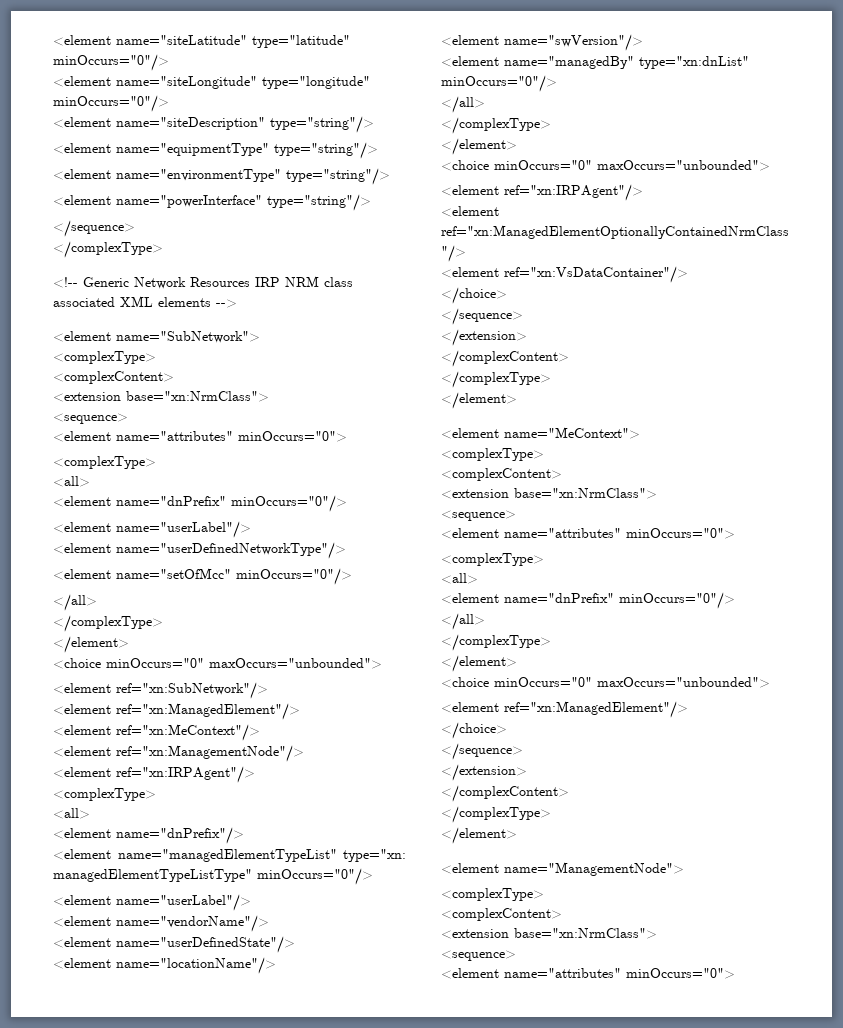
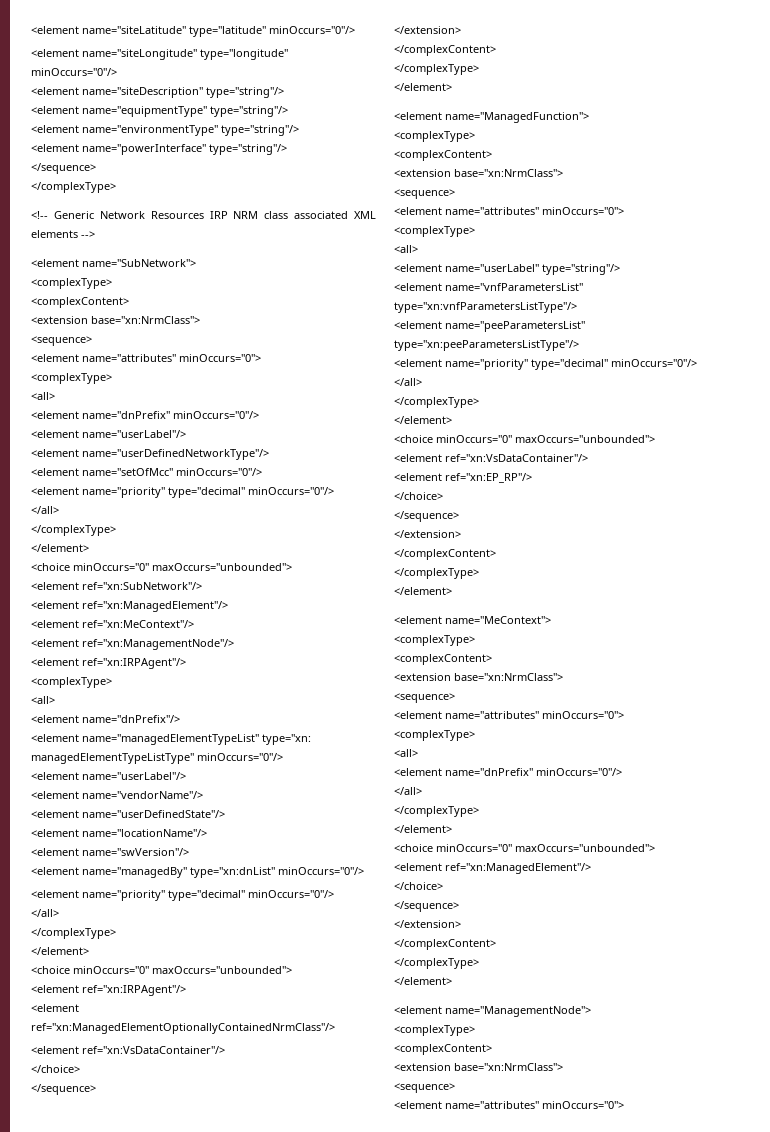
  <element name="setOfMcc" minOccurs="0"/>
+ <element name="priority" type="decimal" minOccurs="0"/>
  <element name="managedBy" type="xn:dnList" minOccurs="0"/>
+ <element name="priority" type="decimal" minOccurs="0"/>
+ <element name="ManagedFunction">
+ <complexType>
+ <complexContent>
+ <extension base="xn:NrmClass">
+ <sequence>
+ <element name="attributes" minOccurs="0">
+ <complexType>
+ <all>
+ <element name="userLabel" type="string"/>
+ <element name="vnfParametersList" type="xn:vnfParametersListType"/>
+ <element name="peeParametersList" type="xn:peeParametersListType"/>
+ <element name="priority" type="decimal" minOccurs="0"/>
+ </all>
+ </complexType>
+ </element>
+ <choice minOccurs="0" maxOccurs="unbounded">
+ <element ref="xn:VsDataContainer"/>
+ <element ref="xn:EP_RP"/>
+ </choice>
+ </sequence>
+ </extension>
+ </complexContent>
+ </complexType>
+ </element>

